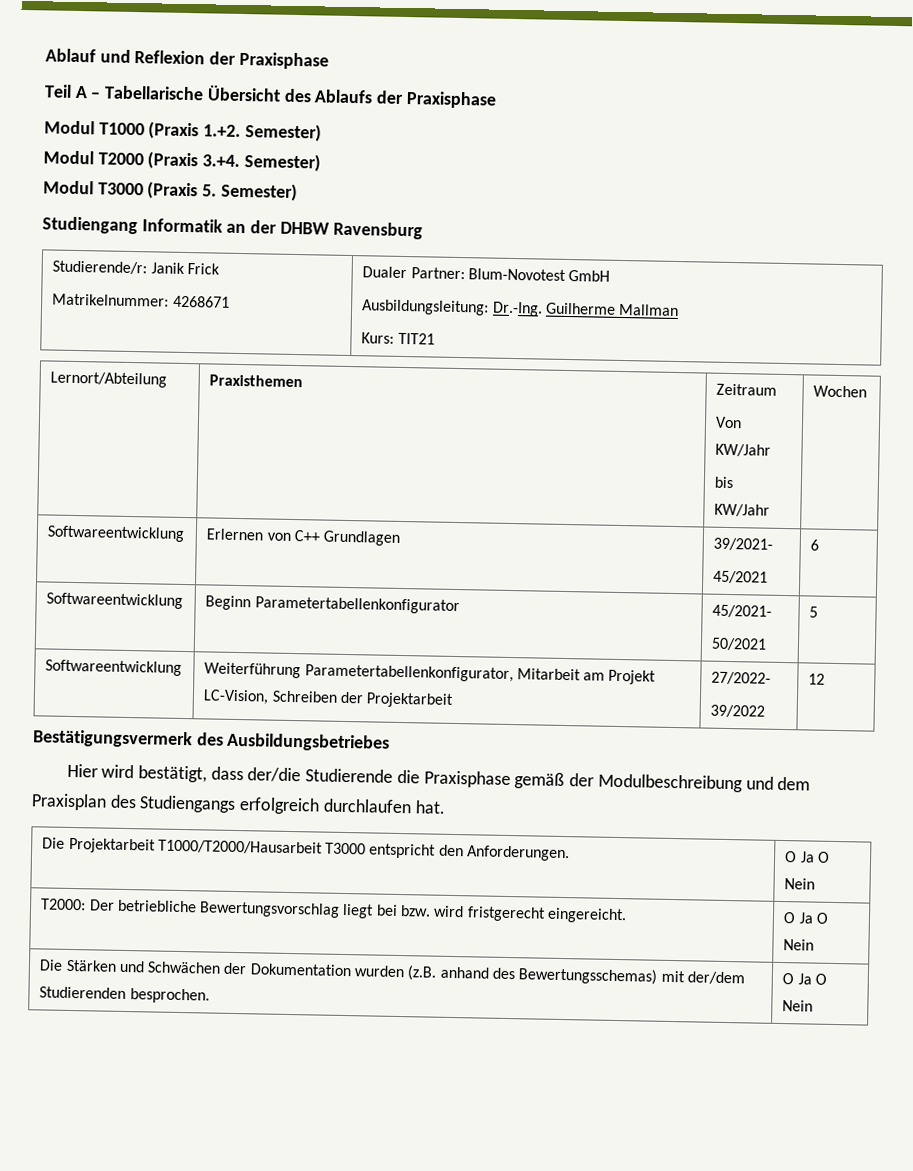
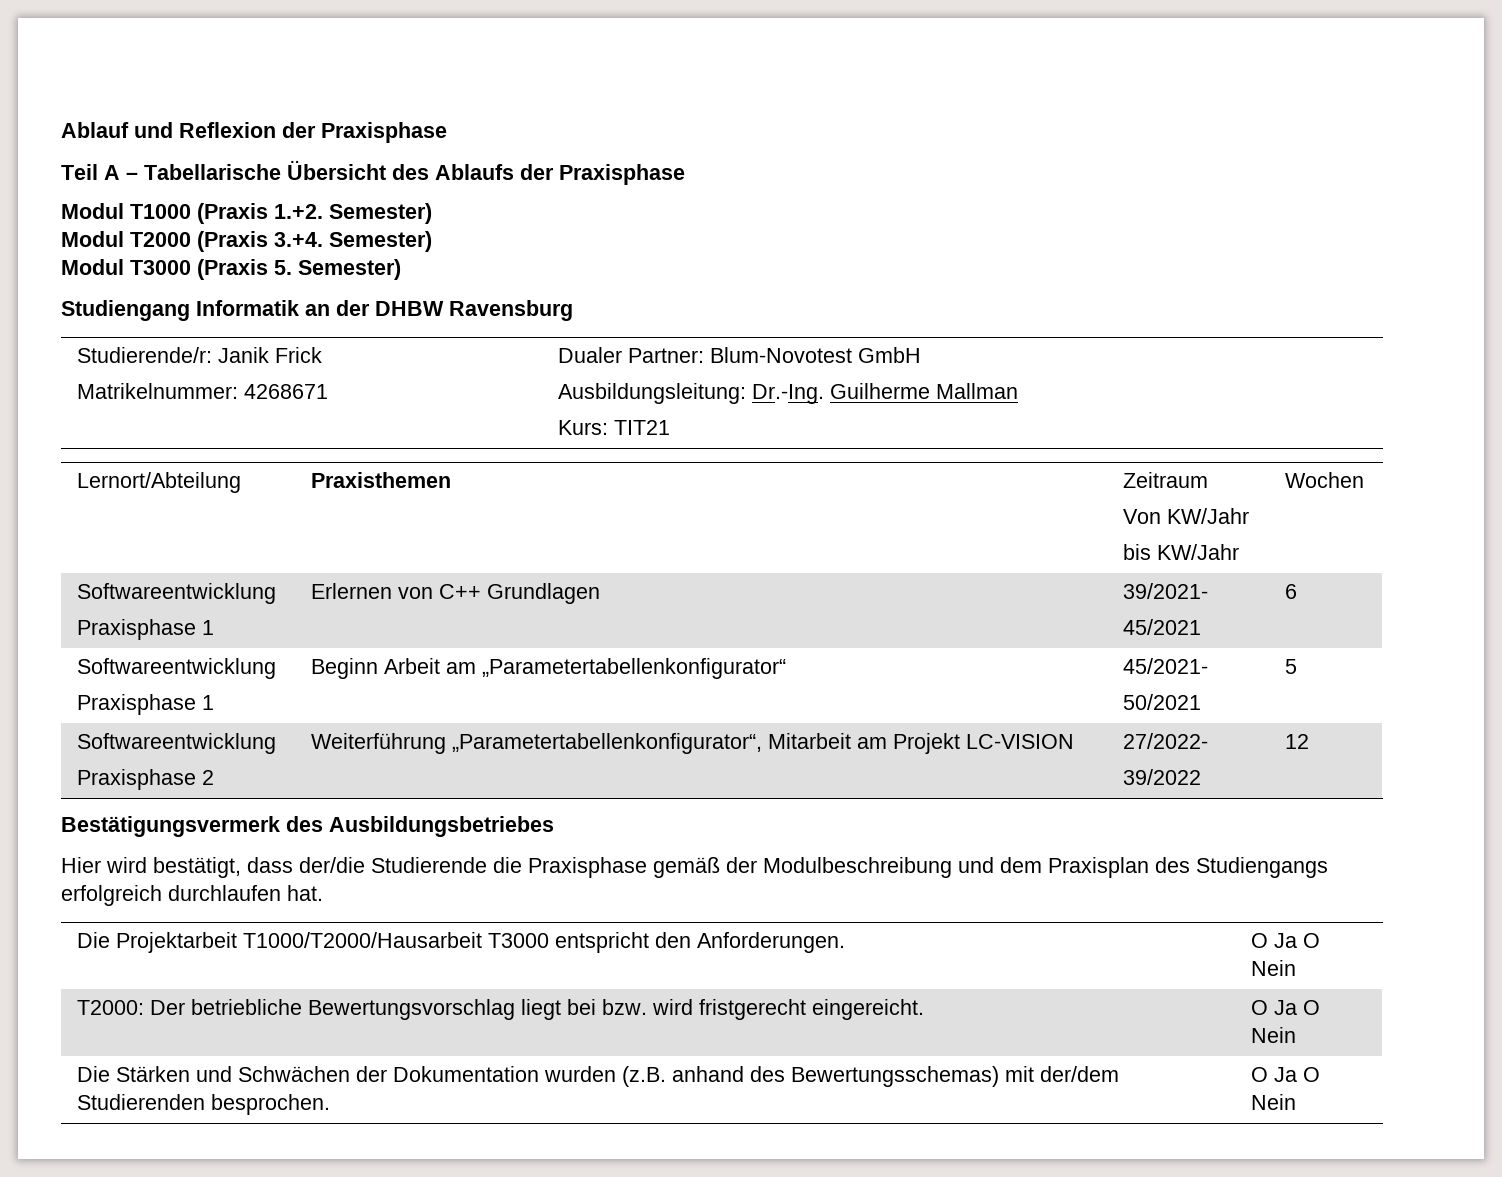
  Lernort/Abteilung | Praxisthemen | Zeitraum
  Von KW/Jahr
  bis KW/Jahr | Wochen
- Softwareentwicklung | Erlernen von C++ Grundlagen | 39/2021-
+ Softwareentwicklung
+ Praxisphase 1 | Erlernen von C++ Grundlagen | 39/2021-
  45/2021 | 6
- Softwareentwicklung | Beginn Parametertabellenkonfigurator | 45/2021-
+ Softwareentwicklung
+ Praxisphase 1 | Beginn Arbeit am „Parametertabellenkonfigurator“ | 45/2021-
  50/2021 | 5
- Softwareentwicklung | Weiterführung Parametertabellenkonfigurator, Mitarbeit am Projekt LC-Vision, Schreiben der Projektarbeit | 27/2022-
+ Softwareentwicklung
+ Praxisphase 2 | Weiterführung „Parametertabellenkonfigurator“, Mitarbeit am Projekt LC-VISION | 27/2022-

